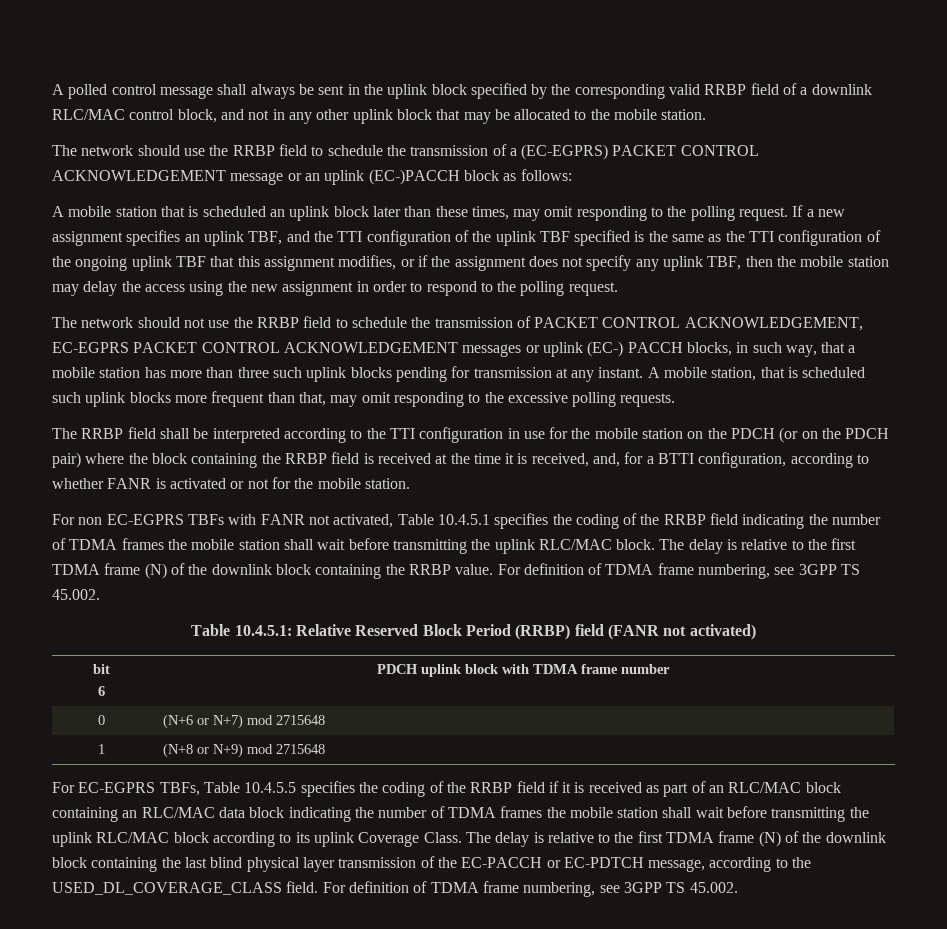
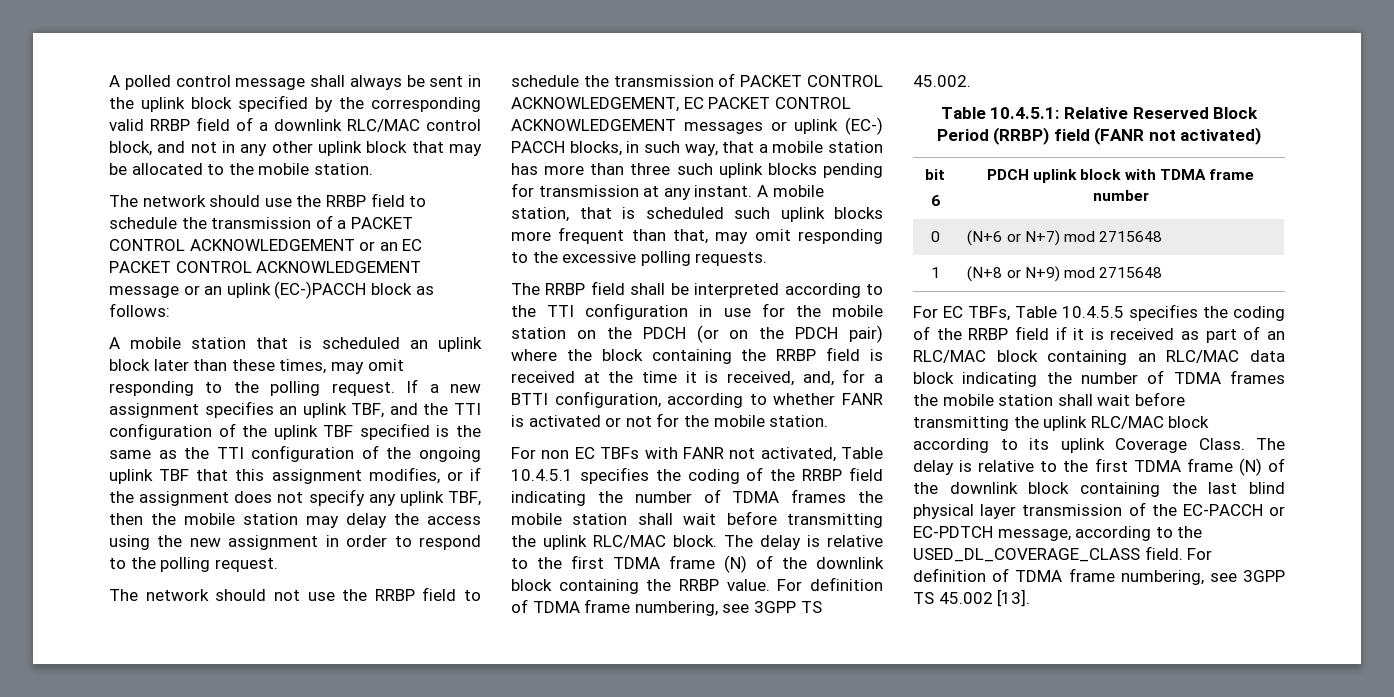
- The network should use the RRBP field to schedule the transmission of a (EC-EGPRS) PACKET CONTROL ACKNOWLEDGEMENT message or an uplink (EC-)PACCH block as follows:
+ The network should use the RRBP field to schedule the transmission of a PACKET CONTROL ACKNOWLEDGEMENT or an EC PACKET CONTROL ACKNOWLEDGEMENT message or an uplink (EC-)PACCH block as follows:
- The network should not use the RRBP field to schedule the transmission of PACKET CONTROL ACKNOWLEDGEMENT, EC-EGPRS PACKET CONTROL ACKNOWLEDGEMENT messages or uplink (EC-) PACCH blocks, in such way, that a mobile station has more than three such uplink blocks pending for transmission at any instant.
+ The network should not use the RRBP field to schedule the transmission of PACKET CONTROL ACKNOWLEDGEMENT, EC PACKET CONTROL ACKNOWLEDGEMENT messages or uplink (EC-) PACCH blocks, in such way, that a mobile station has more than three such uplink blocks pending for transmission at any instant.
- For non EC-EGPRS TBFs with FANR not activated, Table 10.4.5.1 specifies the coding of the RRBP field indicating the number of TDMA frames the mobile station shall wait before transmitting the uplink RLC/MAC block.
+ For non EC TBFs with FANR not activated, Table 10.4.5.1 specifies the coding of the RRBP field indicating the number of TDMA frames the mobile station shall wait before transmitting the uplink RLC/MAC block.
- For EC-EGPRS TBFs, Table 10.4.5.5 specifies the coding of the RRBP field if it is received as part of an RLC/MAC block containing an RLC/MAC data block indicating the number of TDMA frames the mobile station shall wait before transmitting the uplink RLC/MAC block according to its uplink Coverage Class.
+ For EC TBFs, Table 10.4.5.5 specifies the coding of the RRBP field if it is received as part of an RLC/MAC block containing an RLC/MAC data block indicating the number of TDMA frames the mobile station shall wait before transmitting the uplink RLC/MAC block according to its uplink Coverage Class.
- The delay is relative to the first TDMA frame (N) of the downlink block containing the last blind physical layer transmission of the EC-PACCH or EC-PDTCH message, according to the USED_DL_COVERAGE_CLASS field. For definition of TDMA frame numbering, see 3GPP TS 45.002.
+ The delay is relative to the first TDMA frame (N) of the downlink block containing the last blind physical layer transmission of the EC-PACCH or EC-PDTCH message, according to the USED_DL_COVERAGE_CLASS field. For definition of TDMA frame numbering, see 3GPP TS 45.002 [13].

